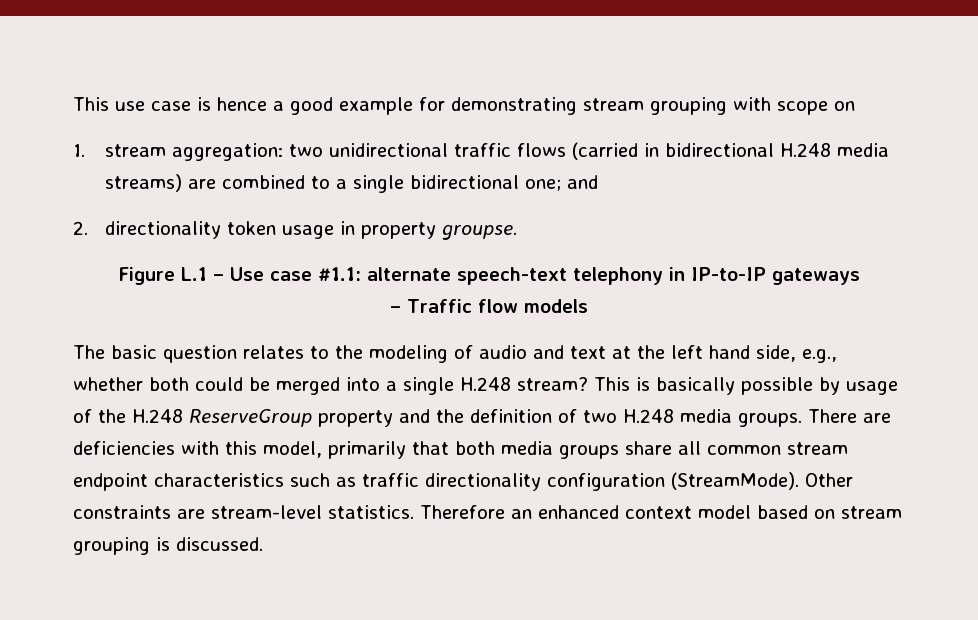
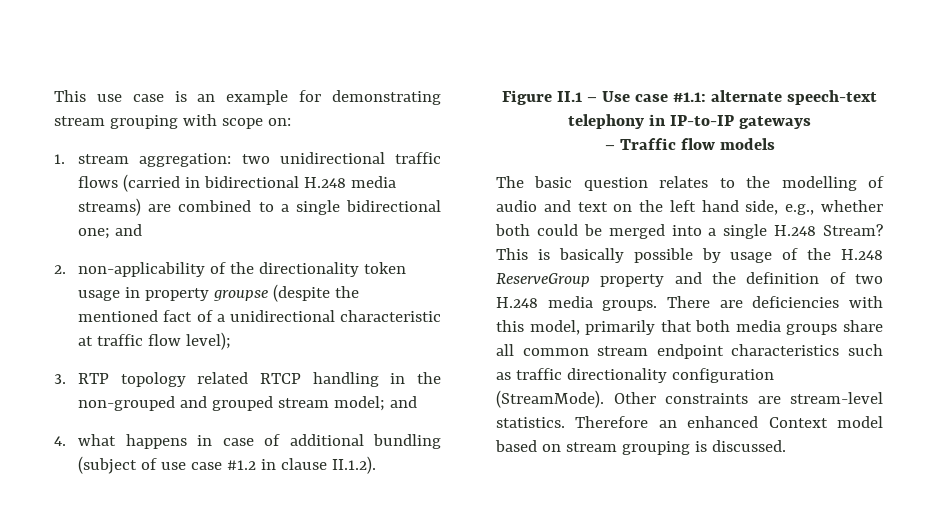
- This use case is hence a good example for demonstrating stream grouping with scope on
+ This use case is an example for demonstrating stream grouping with scope on:
- 2. directionality token usage in property groupse.
+ 2. non-applicability of the directionality token usage in property groupse (despite the mentioned fact of a unidirectional characteristic at traffic flow level);
+ 3. RTP topology related RTCP handling in the non-grouped and grouped stream model; and
+ 4. what happens in case of additional bundling (subject of use case #1.2 in clause II.1.2).
- Figure L.1 – Use case #1.1: alternate speech-text telephony in IP-to-IP gateways
+ Figure II.1 – Use case #1.1: alternate speech-text telephony in IP-to-IP gateways
- The basic question relates to the modeling of audio and text at the left hand side, e.g., whether both could be merged into a single H.248 stream?
+ The basic question relates to the modelling of audio and text on the left hand side, e.g., whether both could be merged into a single H.248 Stream?
- Therefore an enhanced context model based on stream grouping is discussed.
+ Therefore an enhanced Context model based on stream grouping is discussed.

